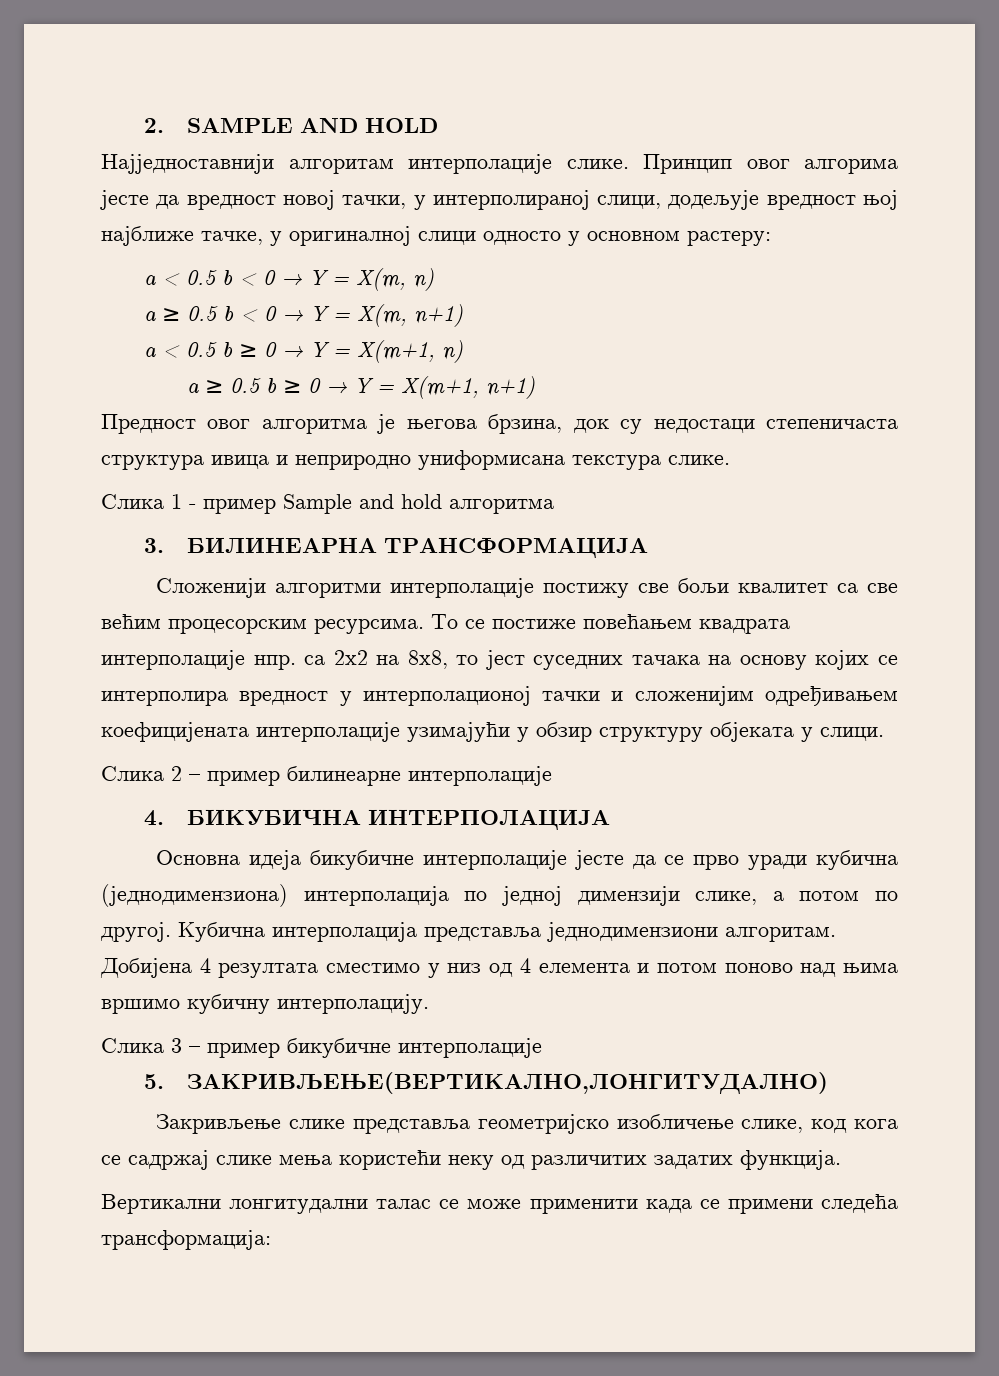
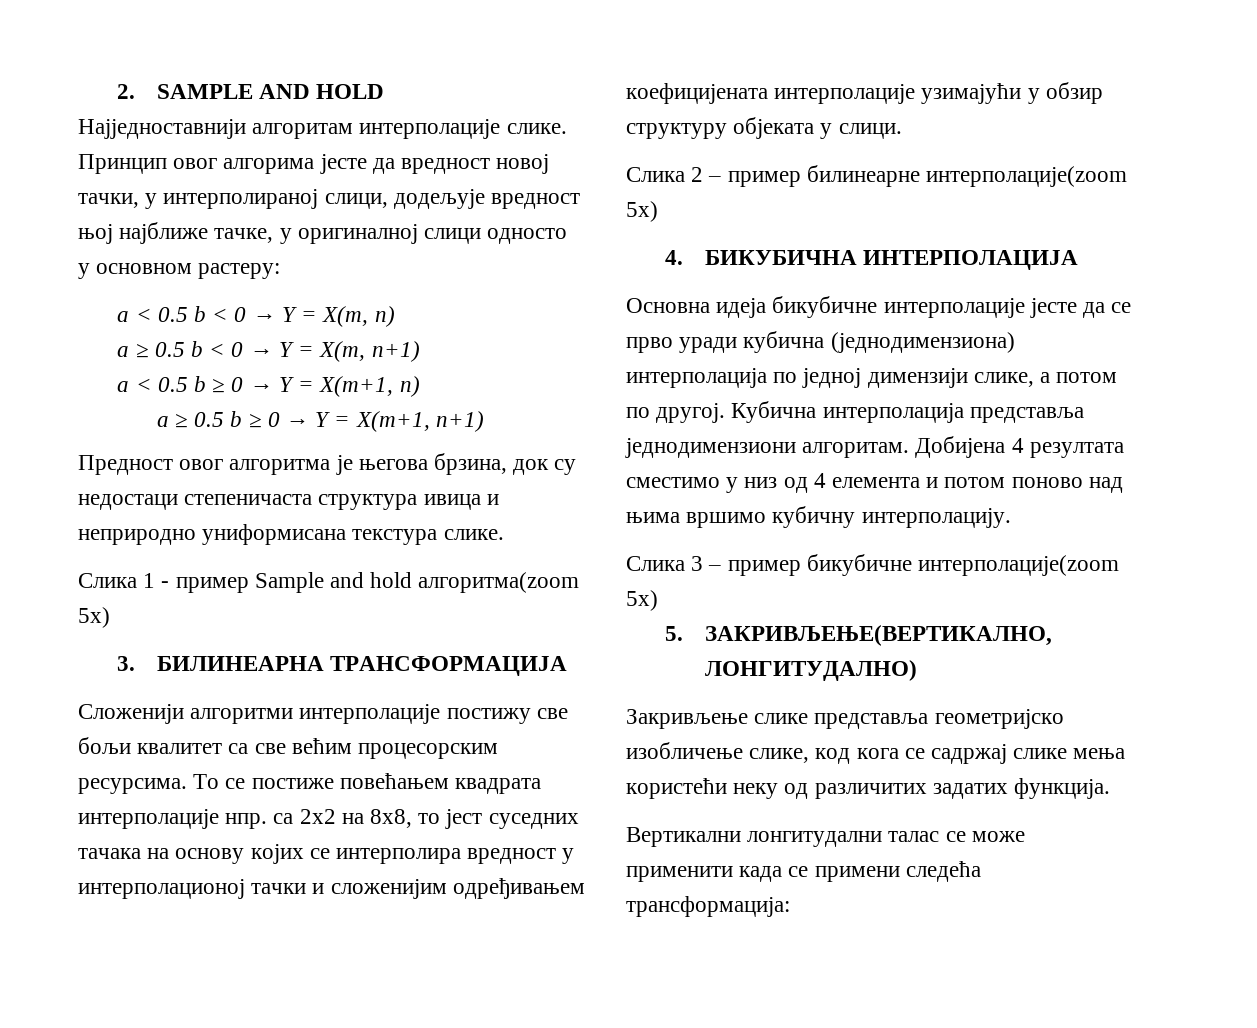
- Слика 1 - пример Sample and hold алгоритма
+ Слика 1 - пример Sample and hold алгоритма(zoom 5x)
- Слика 2 – пример билинеарне интерполације
+ Слика 2 – пример билинеарне интерполације(zoom 5x)
- Слика 3 – пример бикубичне интерполације
+ Слика 3 – пример бикубичне интерполације(zoom 5x)

